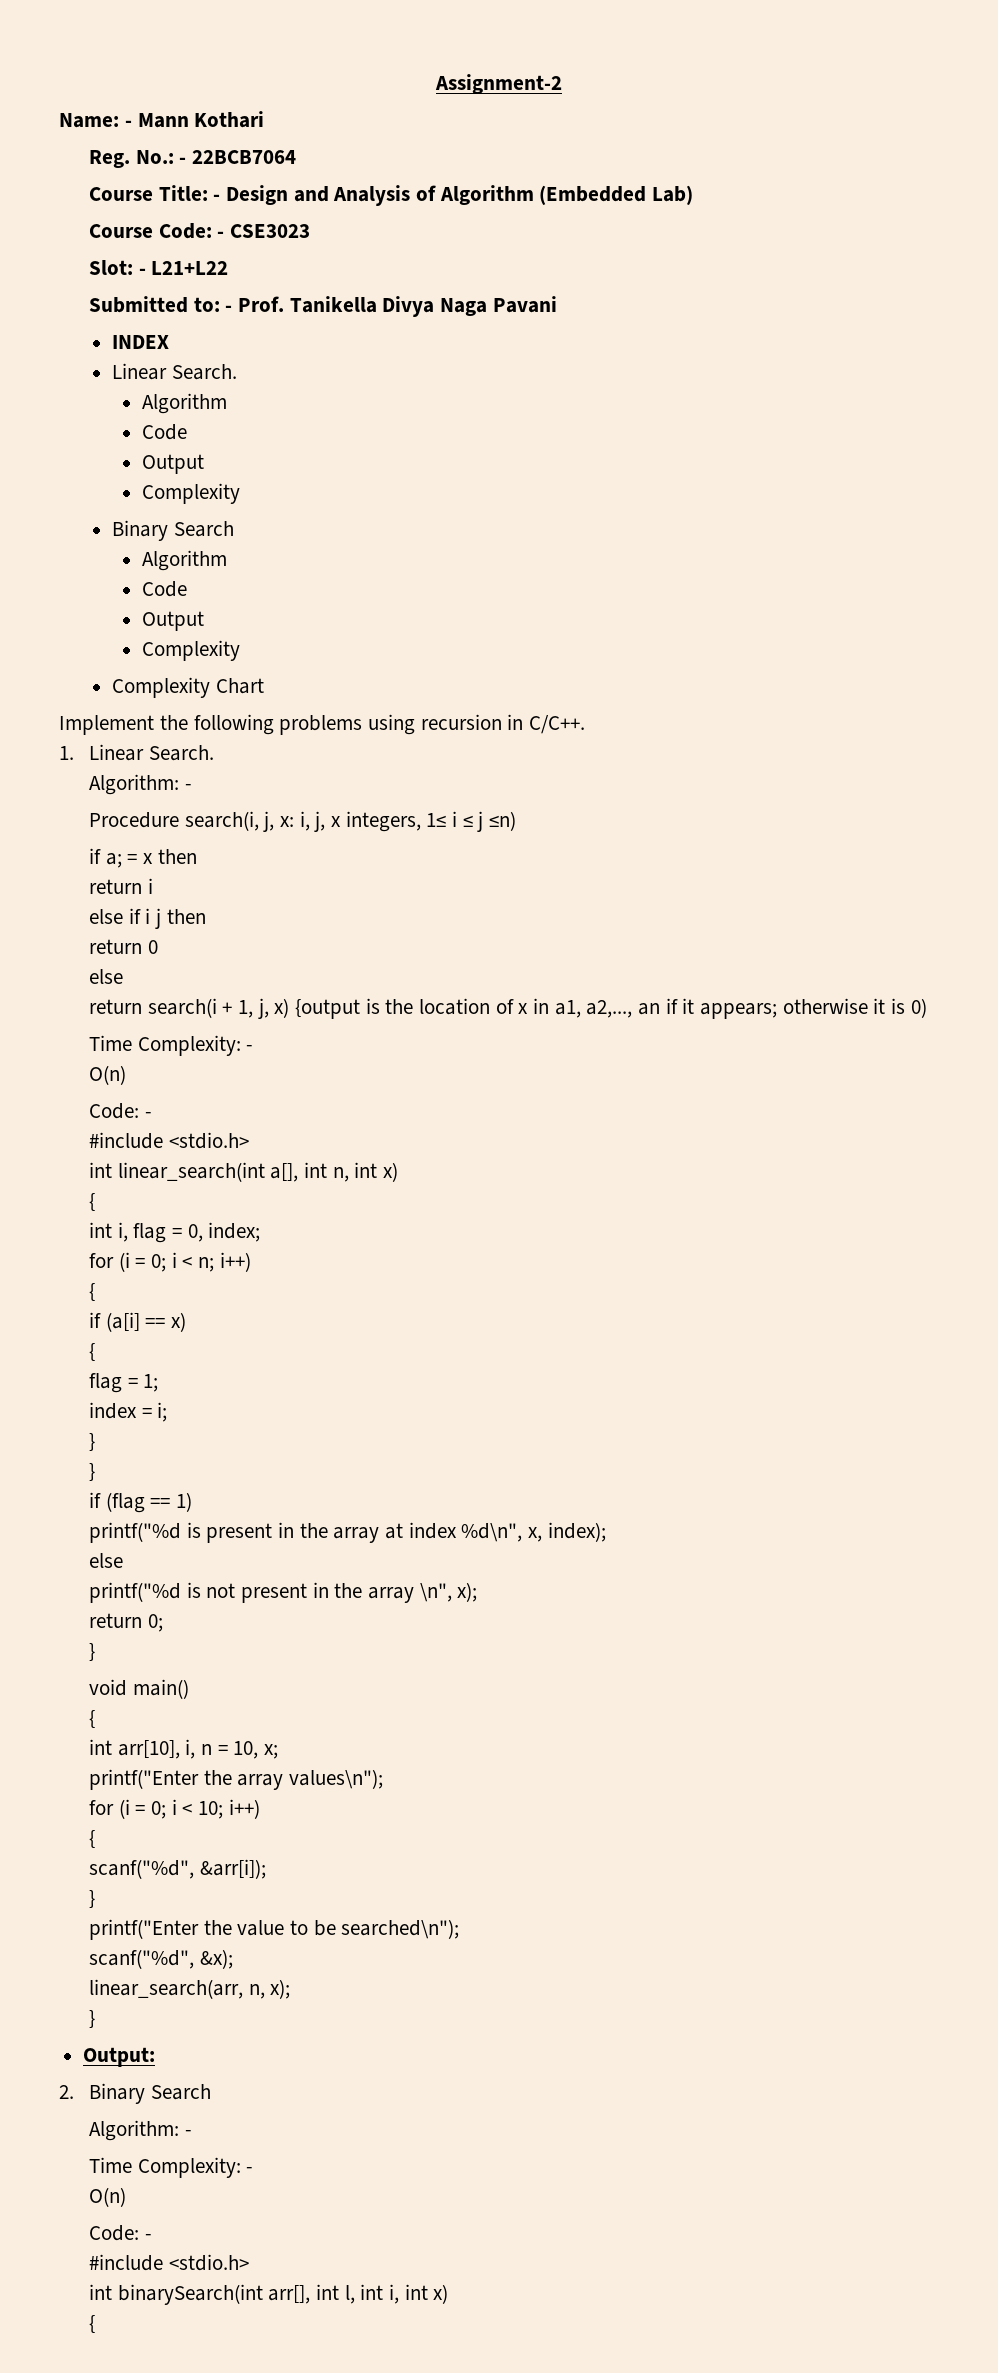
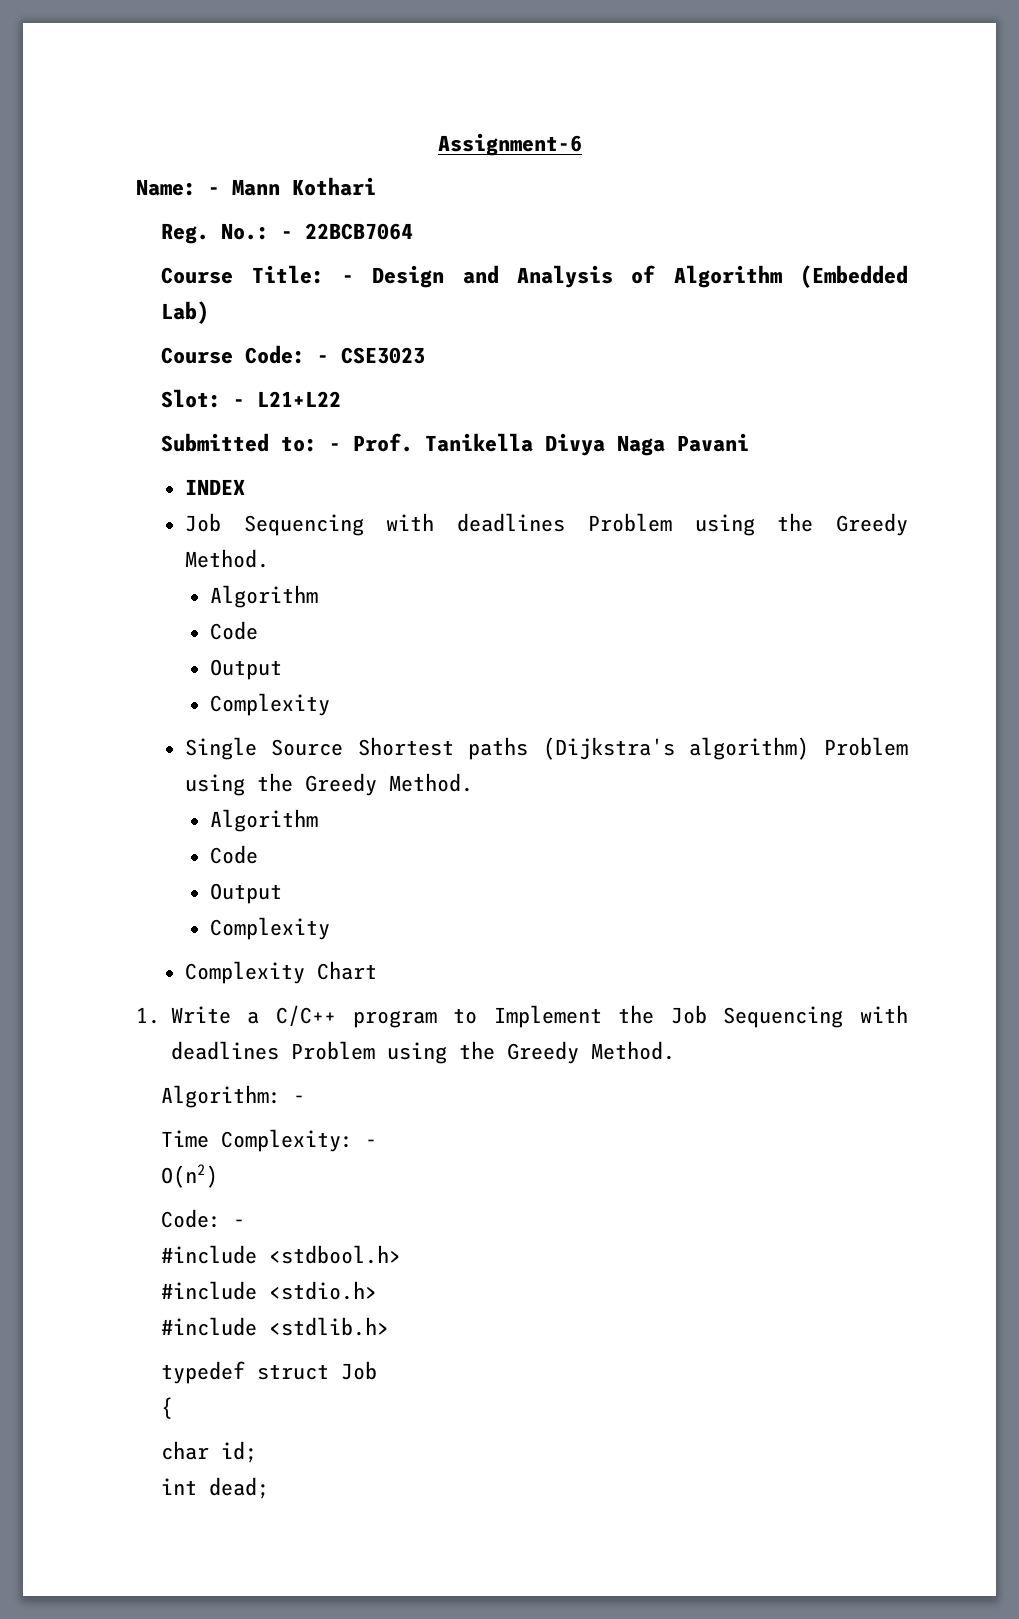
- Assignment-2
+ Assignment-6
  INDEX
- Linear Search.
+ Job Sequencing with deadlines Problem using the Greedy Method.
  Algorithm
  Code
  Output
  Complexity
- Binary Search
+ Single Source Shortest paths (Dijkstra's algorithm) Problem using the Greedy Method.
- Implement the following problems using recursion in C/C++.
- 1. Linear Search.
- Algorithm: -
- Procedure search(i, j, x: i, j, x integers, 1≤ i ≤ j ≤n)
- if a; = x then
- return i
- else if i j then
- return 0
- else
- return search(i + 1, j, x) {output is the location of x in a1, a2,..., an if it appears; otherwise it is 0)
- Time Complexity: -
- O(n)
- Code: -
- #include <stdio.h>
- int linear_search(int a[], int n, int x)
- {
- int i, flag = 0, index;
- for (i = 0; i < n; i++)
- {
- if (a[i] == x)
- {
- flag = 1;
- index = i;
- }
- }
- if (flag == 1)
- printf("%d is present in the array at index %d\n", x, index);
- else
- printf("%d is not present in the array \n", x);
- return 0;
- }
- void main()
- {
- int arr[10], i, n = 10, x;
- printf("Enter the array values\n");
- for (i = 0; i < 10; i++)
- {
- scanf("%d", &arr[i]);
- }
- printf("Enter the value to be searched\n");
- scanf("%d", &x);
- linear_search(arr, n, x);
- }
- Output:
- 2. Binary Search
+ 1. Write a C/C++ program to Implement the Job Sequencing with deadlines Problem using the Greedy Method.
  Algorithm: -
  Time Complexity: -
- O(n)
+ O(n2)
  Code: -
+ #include <stdbool.h>
  #include <stdio.h>
- int binarySearch(int arr[], int l, int i, int x)
+ #include <stdlib.h>
+ typedef struct Job
  {
+ char id;
+ int dead;

